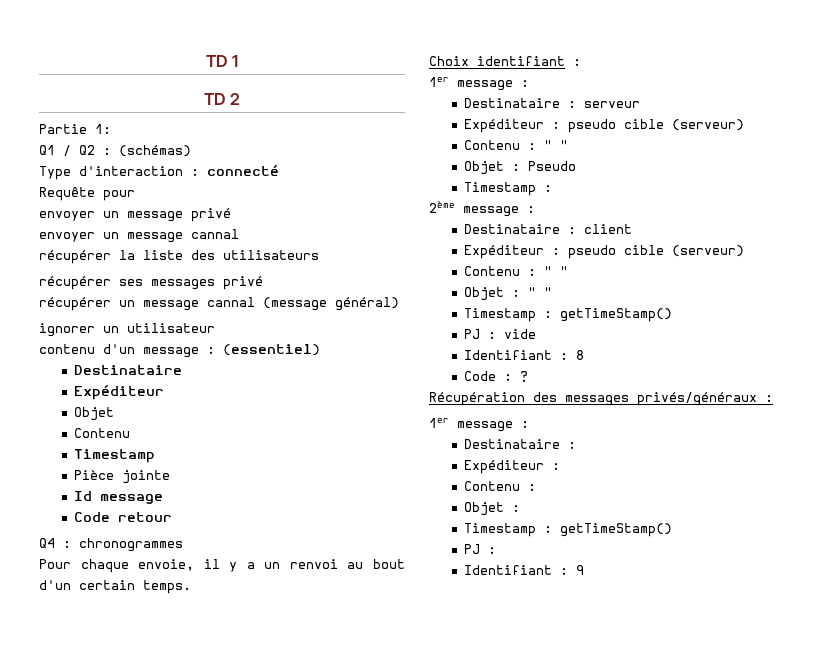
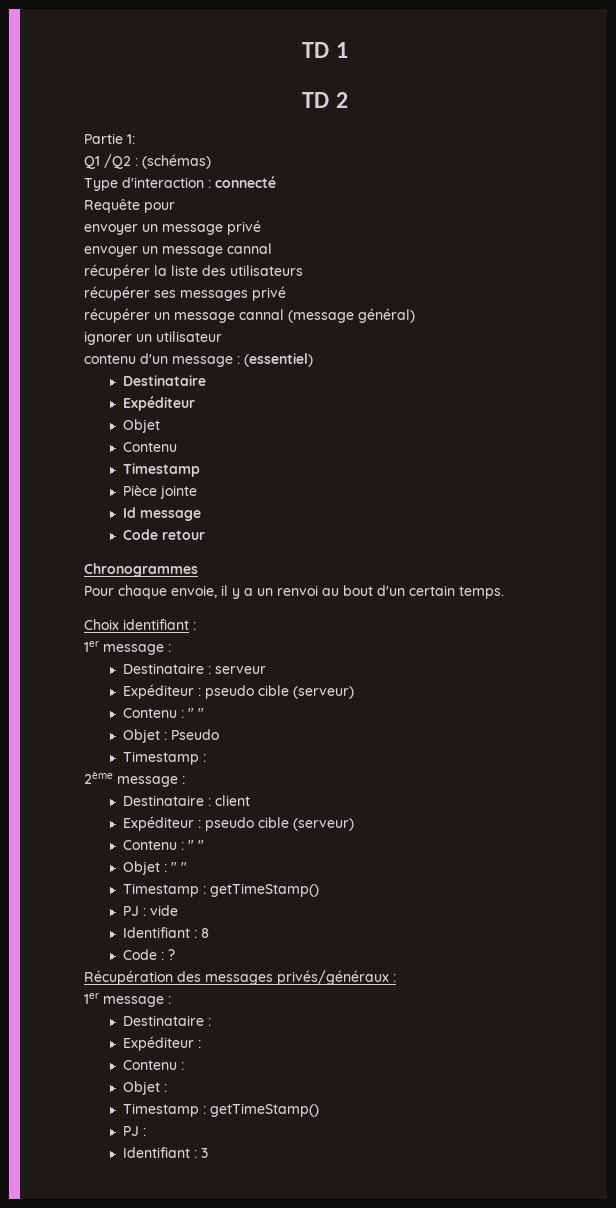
- Q1 / Q2 : (schémas)
+ Q1 /Q2 : (schémas)
- Q4 : chronogrammes
+ Chronogrammes
- Identifiant : 9
+ Identifiant : 3

